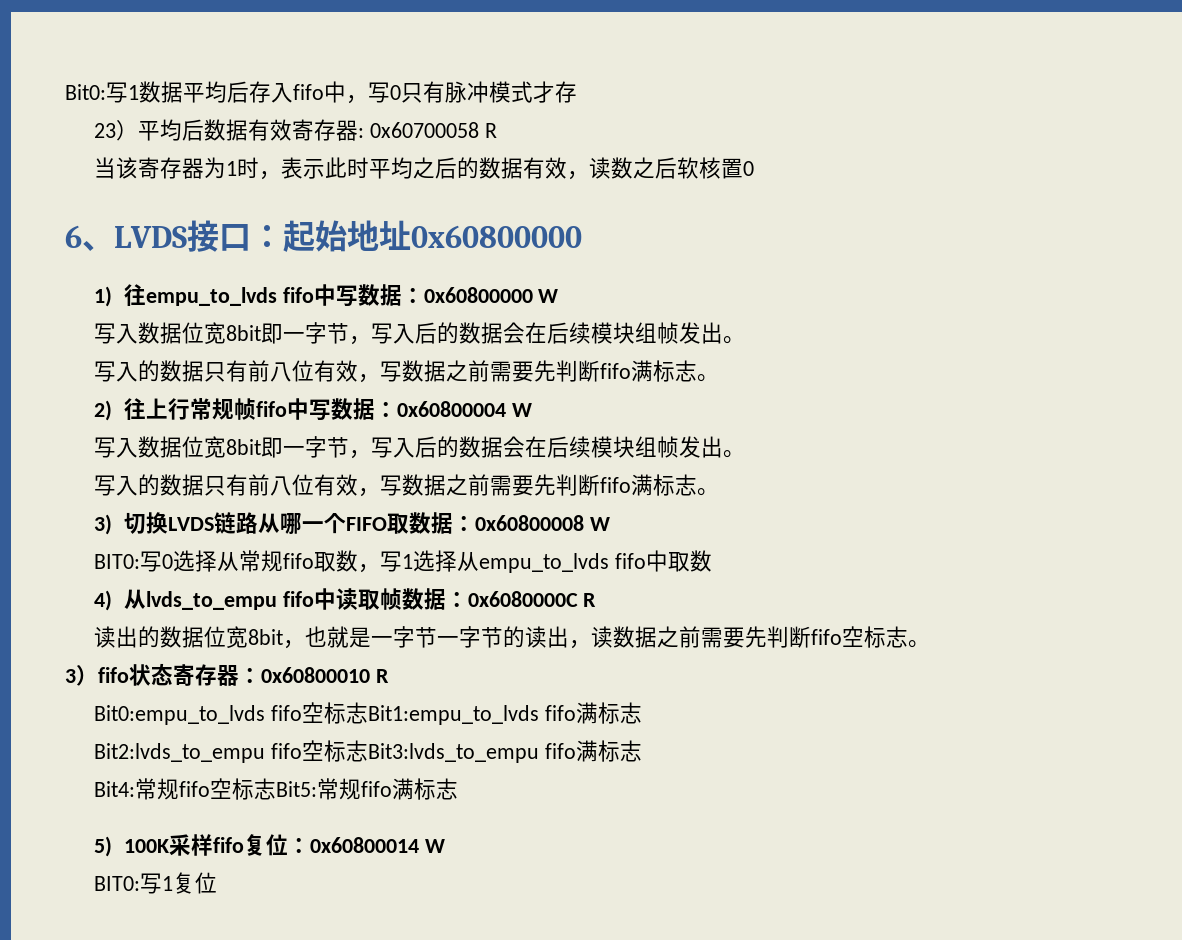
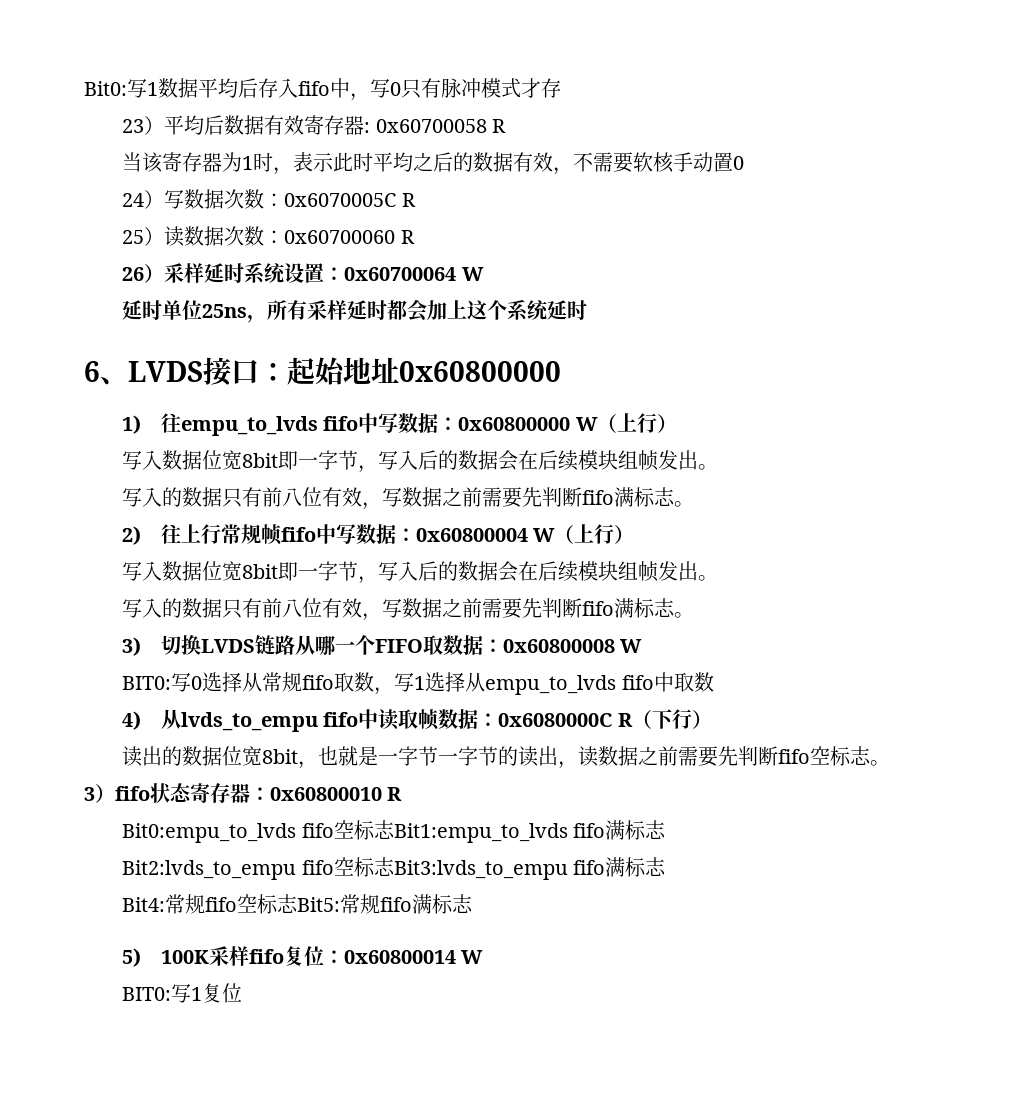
- 当该寄存器为1时，表示此时平均之后的数据有效，读数之后软核置0
+ 当该寄存器为1时，表示此时平均之后的数据有效，不需要软核手动置0
+ 24）写数据次数：0x6070005C R
+ 25）读数据次数：0x60700060 R
+ 26）采样延时系统设置：0x60700064 W
+ 延时单位25ns，所有采样延时都会加上这个系统延时
- 1)往empu_to_lvds fifo中写数据：0x60800000 W
+ 1)往empu_to_lvds fifo中写数据：0x60800000 W（上行）
- 2)往上行常规帧fifo中写数据：0x60800004 W
+ 2)往上行常规帧fifo中写数据：0x60800004 W（上行）
- 4)从lvds_to_empu fifo中读取帧数据：0x6080000C R
+ 4)从lvds_to_empu fifo中读取帧数据：0x6080000C R（下行）

